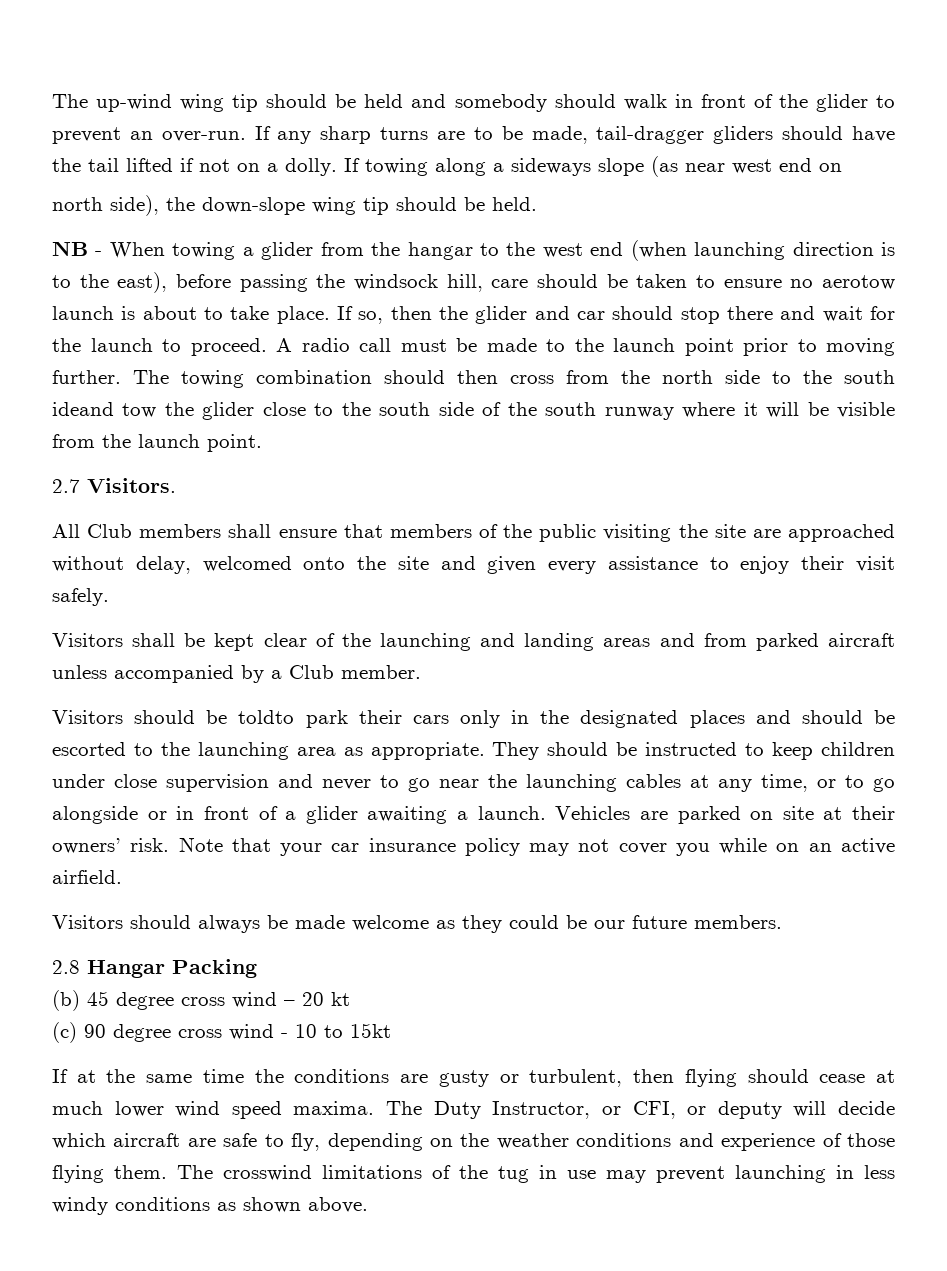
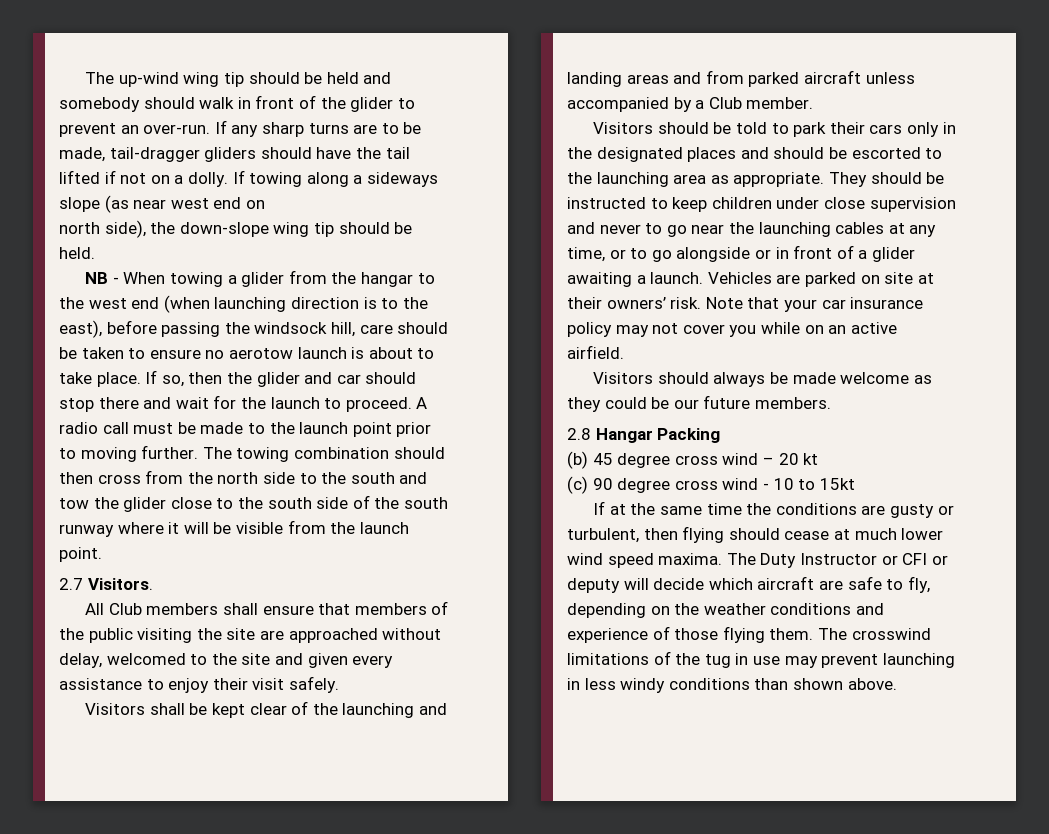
- The towing combination should then cross from the north side to the south ideand tow the glider close to the south side of the south runway where it will be visible from the launch point.
+ The towing combination should then cross from the north side to the south and tow the glider close to the south side of the south runway where it will be visible from the launch point.
- All Club members shall ensure that members of the public visiting the site are approached without delay, welcomed onto the site and given every assistance to enjoy their visit safely.
+ All Club members shall ensure that members of the public visiting the site are approached without delay, welcomed to the site and given every assistance to enjoy their visit safely.
- Visitors should be toldto park their cars only in the designated places and should be escorted to the launching area as appropriate.
+ Visitors should be told to park their cars only in the designated places and should be escorted to the launching area as appropriate.
- The Duty Instructor, or CFI, or deputy will decide which aircraft are safe to fly, depending on the weather conditions and experience of those flying them.
+ The Duty Instructor or CFI or deputy will decide which aircraft are safe to fly, depending on the weather conditions and experience of those flying them.
- The crosswind limitations of the tug in use may prevent launching in less windy conditions as shown above.
+ The crosswind limitations of the tug in use may prevent launching in less windy conditions than shown above.

